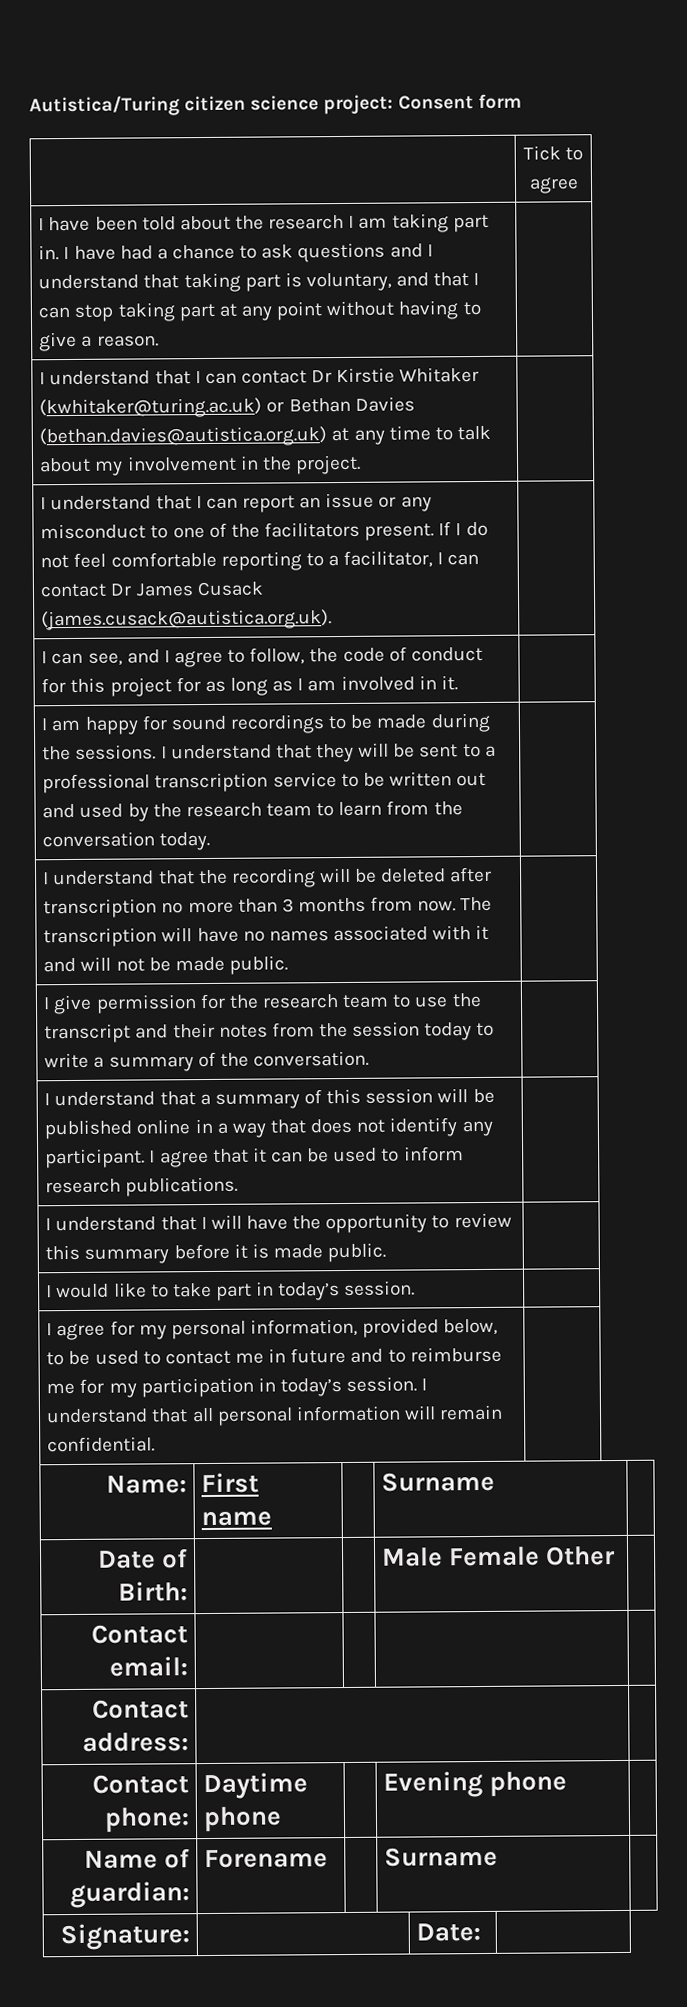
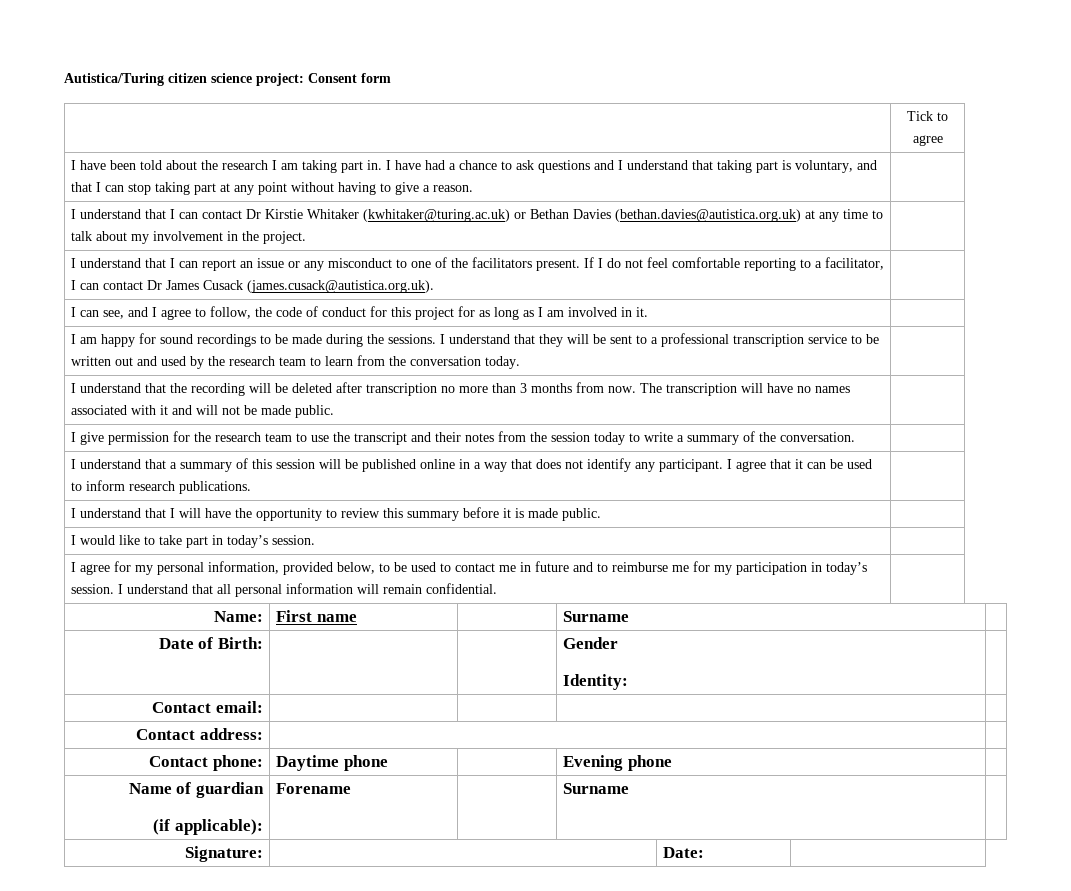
- Date of Birth: | | | Male Female Other |
+ Date of Birth: | | | Gender
+ Identity: |
- Name of guardian: | Forename | | Surname |
+ Name of guardian
+ (if applicable): | Forename | | Surname |

